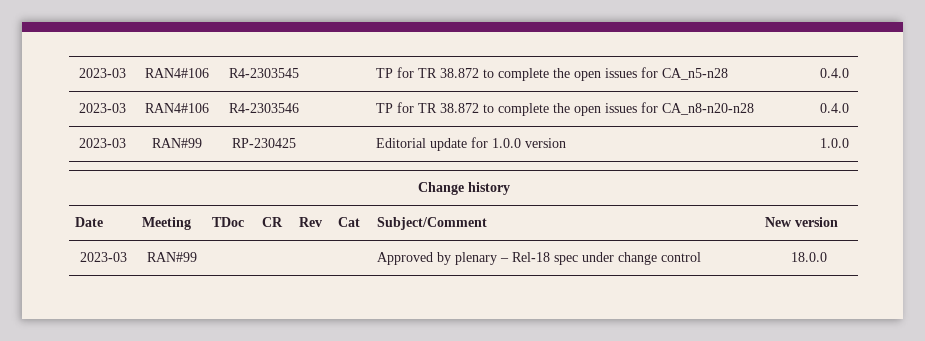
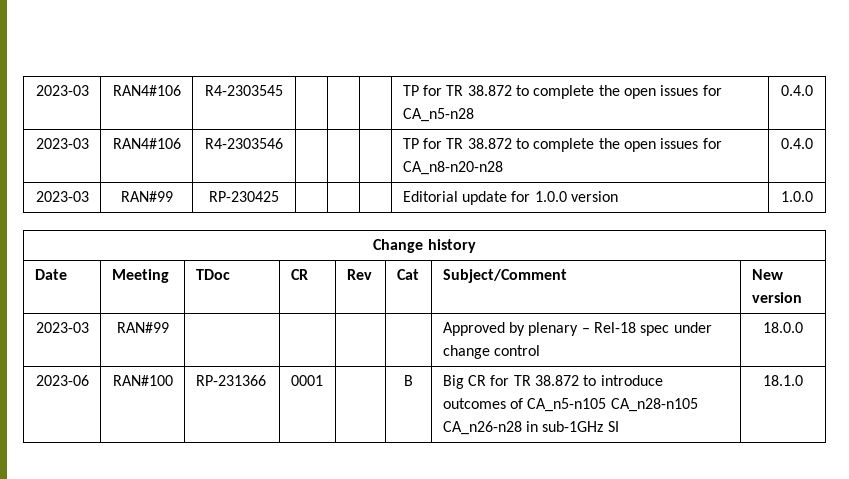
+ 2023-06 | RAN#100 | RP-231366 | 0001 | | B | Big CR for TR 38.872 to introduce outcomes of CA_n5-n105 CA_n28-n105 CA_n26-n28 in sub-1GHz SI | 18.1.0

